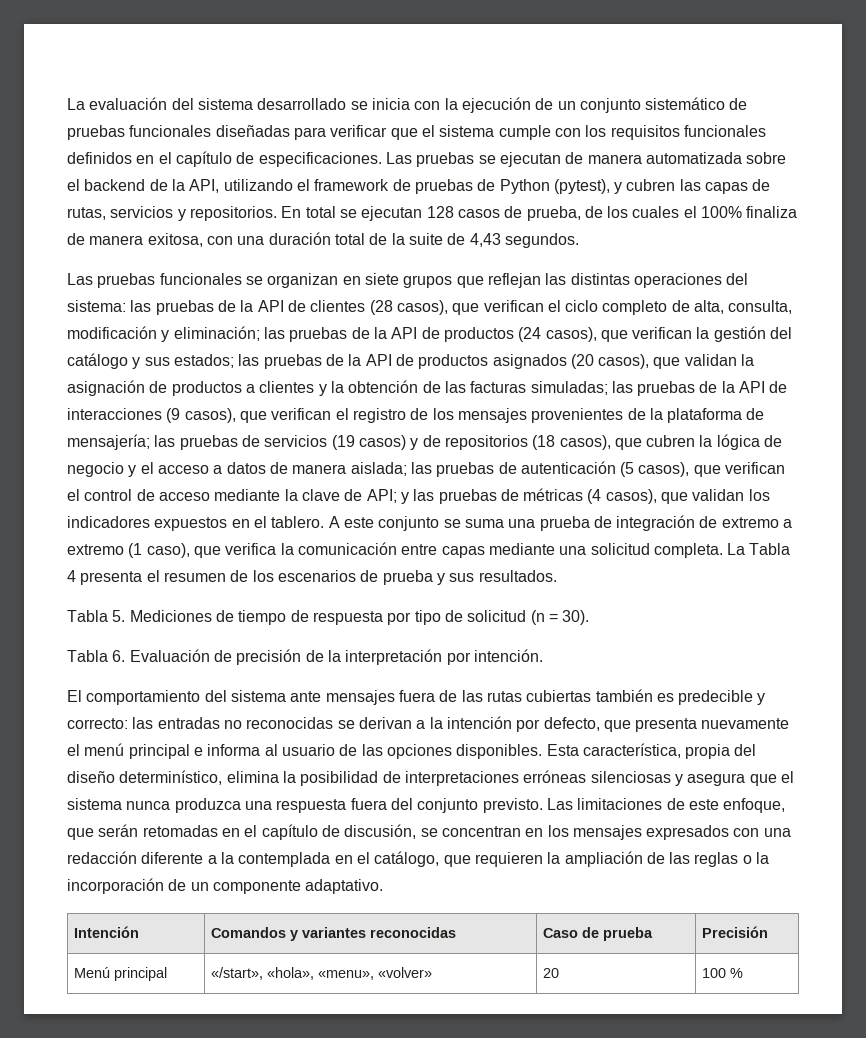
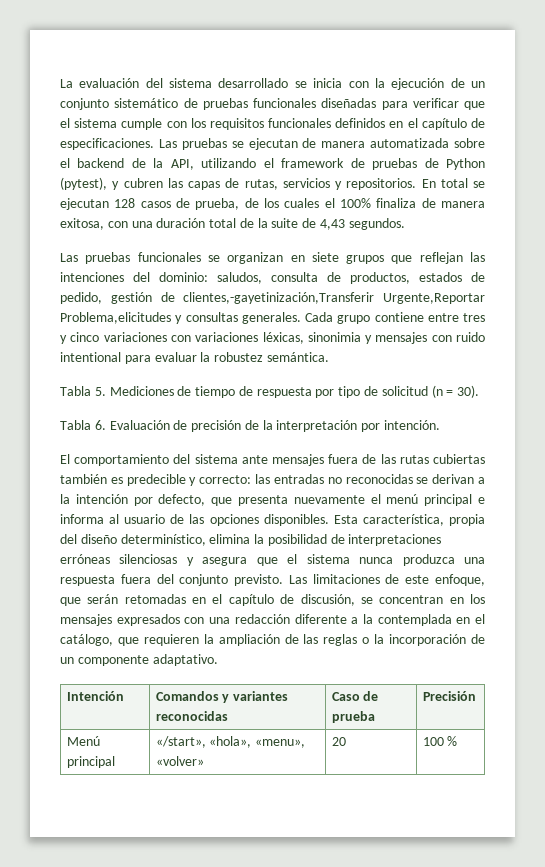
- Las pruebas funcionales se organizan en siete grupos que reflejan las distintas operaciones del sistema: las pruebas de la API de clientes (28 casos), que verifican el ciclo completo de alta, consulta, modificación y eliminación; las pruebas de la API de productos (24 casos), que verifican la gestión del catálogo y sus estados; las pruebas de la API de productos asignados (20 casos), que validan la asignación de productos a clientes y la obtención de las facturas simuladas; las pruebas de la API de interacciones (9 casos), que verifican el registro de los mensajes provenientes de la plataforma de mensajería; las pruebas de servicios (19 casos) y de repositorios (18 casos), que cubren la lógica de negocio y el acceso a datos de manera aislada; las pruebas de autenticación (5 casos), que verifican el control de acceso mediante la clave de API; y las pruebas de métricas (4 casos), que validan los indicadores expuestos en el tablero. A este conjunto se suma una prueba de integración de extremo a extremo (1 caso), que verifica la comunicación entre capas mediante una solicitud completa. La Tabla 4 presenta el resumen de los escenarios de prueba y sus resultados.
+ Las pruebas funcionales se organizan en siete grupos que reflejan las intenciones del dominio: saludos, consulta de productos, estados de pedido, gestión de clientes,-gayetinización,Transferir Urgente,Reportar Problema,elicitudes y consultas generales. Cada grupo contiene entre tres y cinco variaciones con variaciones léxicas, sinonimia y mensajes con ruido intentional para evaluar la robustez semántica.

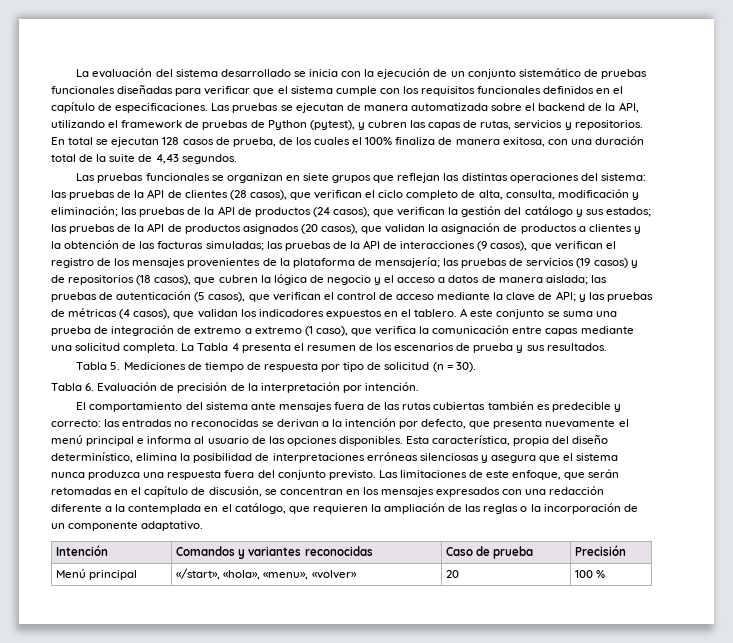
- Las pruebas funcionales se organizan en siete grupos que reflejan las intenciones del dominio: saludos, consulta de productos, estados de pedido, gestión de clientes,-gayetinización,Transferir Urgente,Reportar Problema,elicitudes y consultas generales. Cada grupo contiene entre tres y cinco variaciones con variaciones léxicas, sinonimia y mensajes con ruido intentional para evaluar la robustez semántica.
+ Las pruebas funcionales se organizan en siete grupos que reflejan las distintas operaciones del sistema: las pruebas de la API de clientes (28 casos), que verifican el ciclo completo de alta, consulta, modificación y eliminación; las pruebas de la API de productos (24 casos), que verifican la gestión del catálogo y sus estados; las pruebas de la API de productos asignados (20 casos), que validan la asignación de productos a clientes y la obtención de las facturas simuladas; las pruebas de la API de interacciones (9 casos), que verifican el registro de los mensajes provenientes de la plataforma de mensajería; las pruebas de servicios (19 casos) y de repositorios (18 casos), que cubren la lógica de negocio y el acceso a datos de manera aislada; las pruebas de autenticación (5 casos), que verifican el control de acceso mediante la clave de API; y las pruebas de métricas (4 casos), que validan los indicadores expuestos en el tablero. A este conjunto se suma una prueba de integración de extremo a extremo (1 caso), que verifica la comunicación entre capas mediante una solicitud completa. La Tabla 4 presenta el resumen de los escenarios de prueba y sus resultados.

